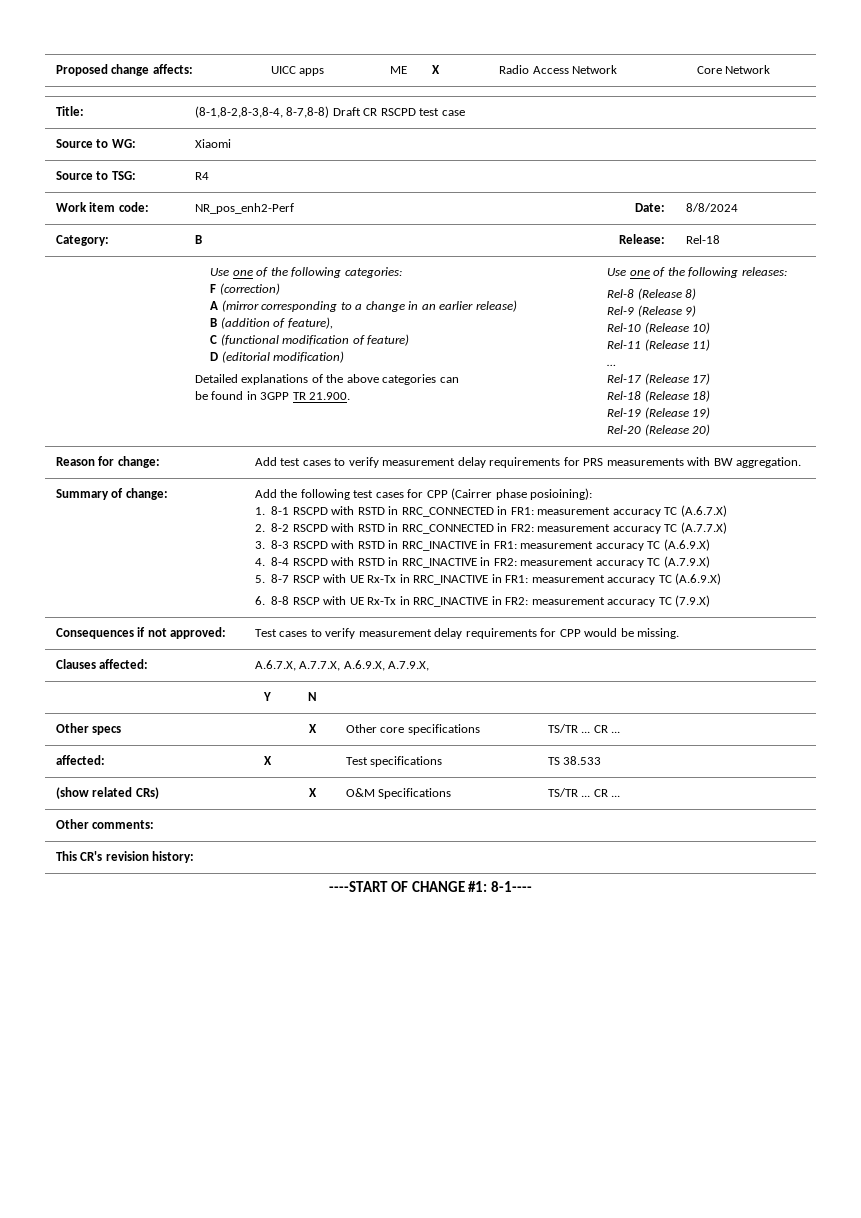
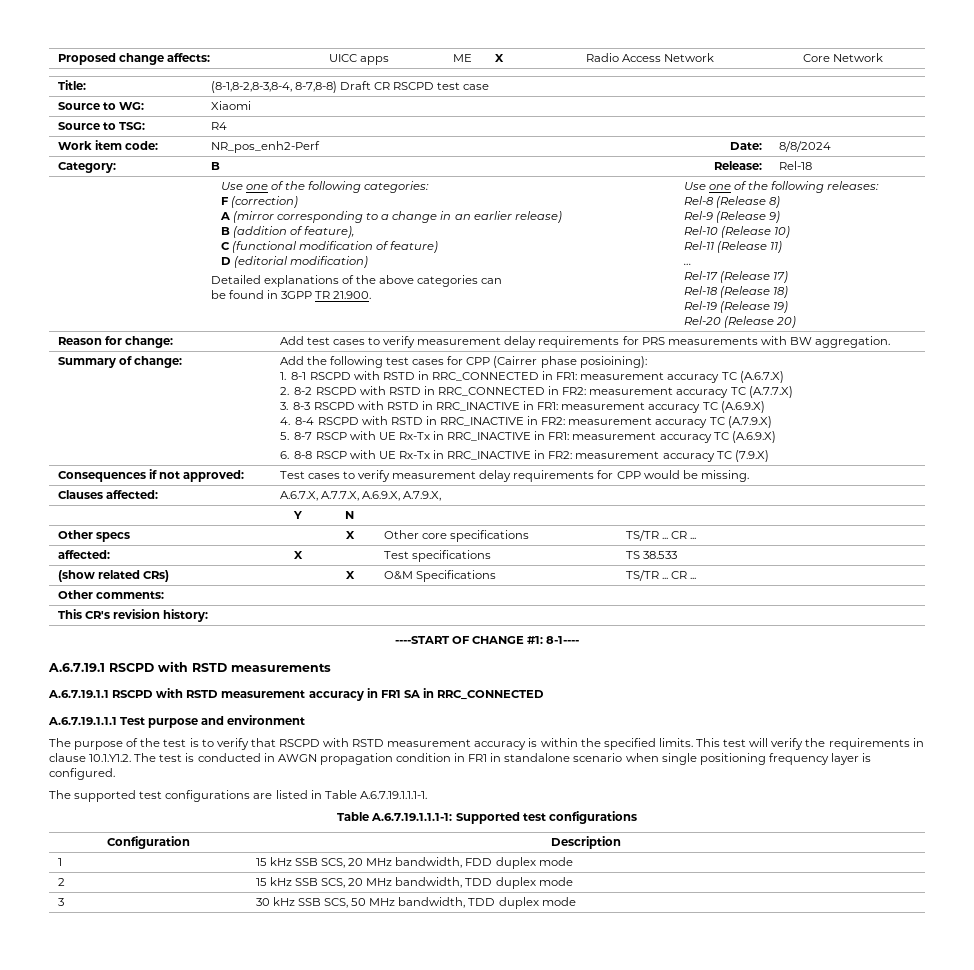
+ A.6.7.19.1 RSCPD with RSTD measurements
+ A.6.7.19.1.1 RSCPD with RSTD measurement accuracy in FR1 SA in RRC_CONNECTED
+ A.6.7.19.1.1.1 Test purpose and environment
+ The purpose of the test is to verify that RSCPD with RSTD measurement accuracy is within the specified limits. This test will verify the requirements in clause 10.1.Y1.2. The test is conducted in AWGN propagation condition in FR1 in standalone scenario when single positioning frequency layer is configured.
+ The supported test configurations are listed in Table A.6.7.19.1.1.1-1.
+ Table A.6.7.19.1.1.1-1: Supported test configurations
+ Configuration | Description
+ 1 | 15 kHz SSB SCS, 20 MHz bandwidth, FDD duplex mode
+ 2 | 15 kHz SSB SCS, 20 MHz bandwidth, TDD duplex mode
+ 3 | 30 kHz SSB SCS, 50 MHz bandwidth, TDD duplex mode

